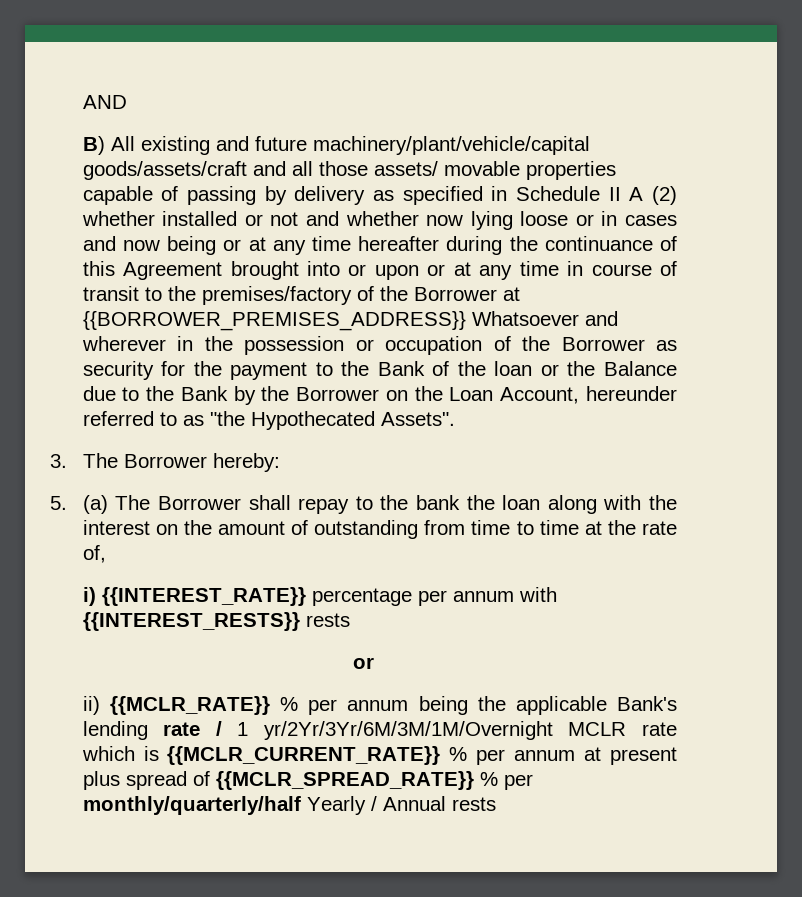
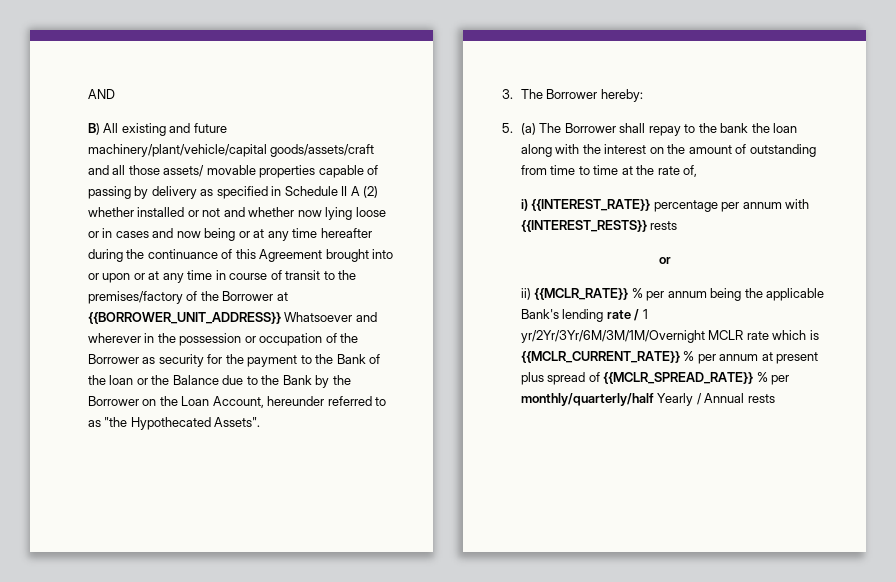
- B) All existing and future machinery/plant/vehicle/capital goods/assets/craft and all those assets/ movable properties capable of passing by delivery as specified in Schedule II A (2) whether installed or not and whether now lying loose or in cases and now being or at any time hereafter during the continuance of this Agreement brought into or upon or at any time in course of transit to the premises/factory of the Borrower at {{BORROWER_PREMISES_ADDRESS}} Whatsoever and wherever in the possession or occupation of the Borrower as security for the payment to the Bank of the loan or the Balance due to the Bank by the Borrower on the Loan Account, hereunder referred to as "the Hypothecated Assets".
+ B) All existing and future machinery/plant/vehicle/capital goods/assets/craft and all those assets/ movable properties capable of passing by delivery as specified in Schedule II A (2) whether installed or not and whether now lying loose or in cases and now being or at any time hereafter during the continuance of this Agreement brought into or upon or at any time in course of transit to the premises/factory of the Borrower at {{BORROWER_UNIT_ADDRESS}} Whatsoever and wherever in the possession or occupation of the Borrower as security for the payment to the Bank of the loan or the Balance due to the Bank by the Borrower on the Loan Account, hereunder referred to as "the Hypothecated Assets".

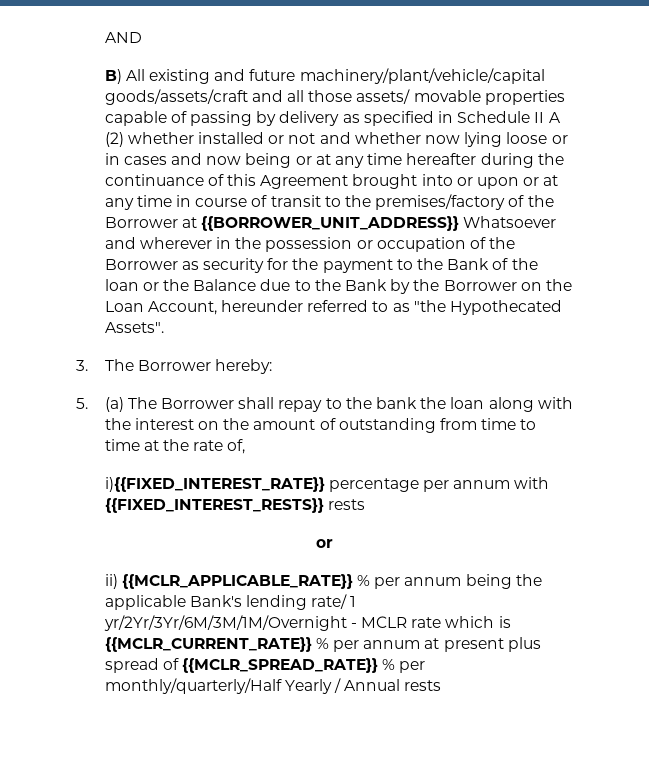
- i) {{INTEREST_RATE}} percentage per annum with {{INTEREST_RESTS}} rests
+ i){{FIXED_INTEREST_RATE}} percentage per annum with {{FIXED_INTEREST_RESTS}} rests
- ii) {{MCLR_RATE}} % per annum being the applicable Bank's lending rate / 1 yr/2Yr/3Yr/6M/3M/1M/Overnight MCLR rate which is {{MCLR_CURRENT_RATE}} % per annum at present plus spread of {{MCLR_SPREAD_RATE}} % per monthly/quarterly/half Yearly / Annual rests
+ ii) {{MCLR_APPLICABLE_RATE}} % per annum being the applicable Bank's lending rate/ 1 yr/2Yr/3Yr/6M/3M/1M/Overnight - MCLR rate which is {{MCLR_CURRENT_RATE}} % per annum at present plus spread of {{MCLR_SPREAD_RATE}} % per monthly/quarterly/Half Yearly / Annual rests

